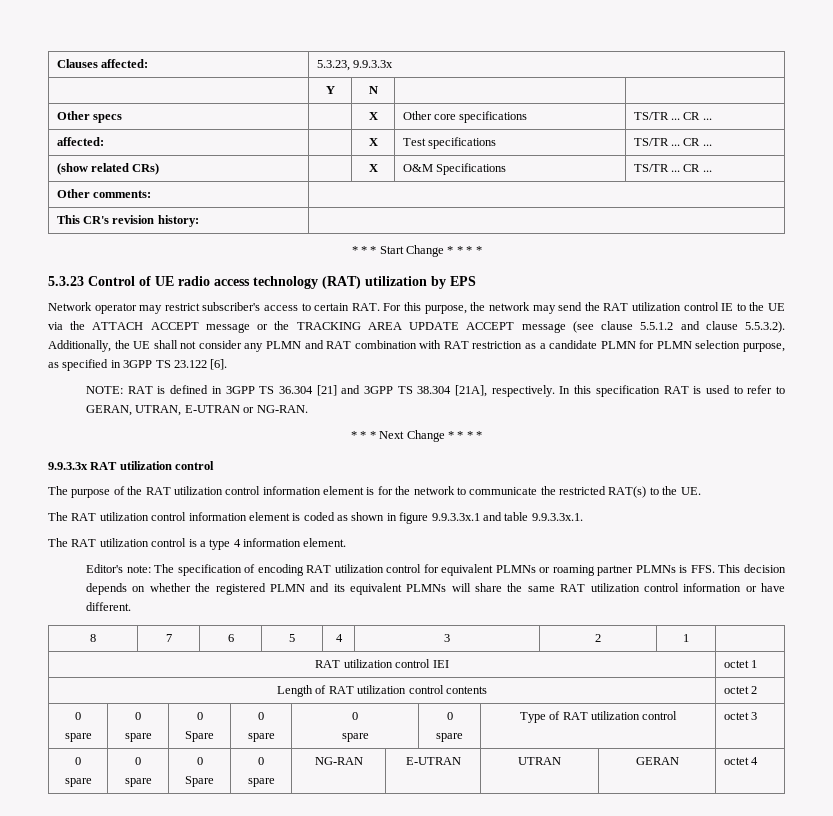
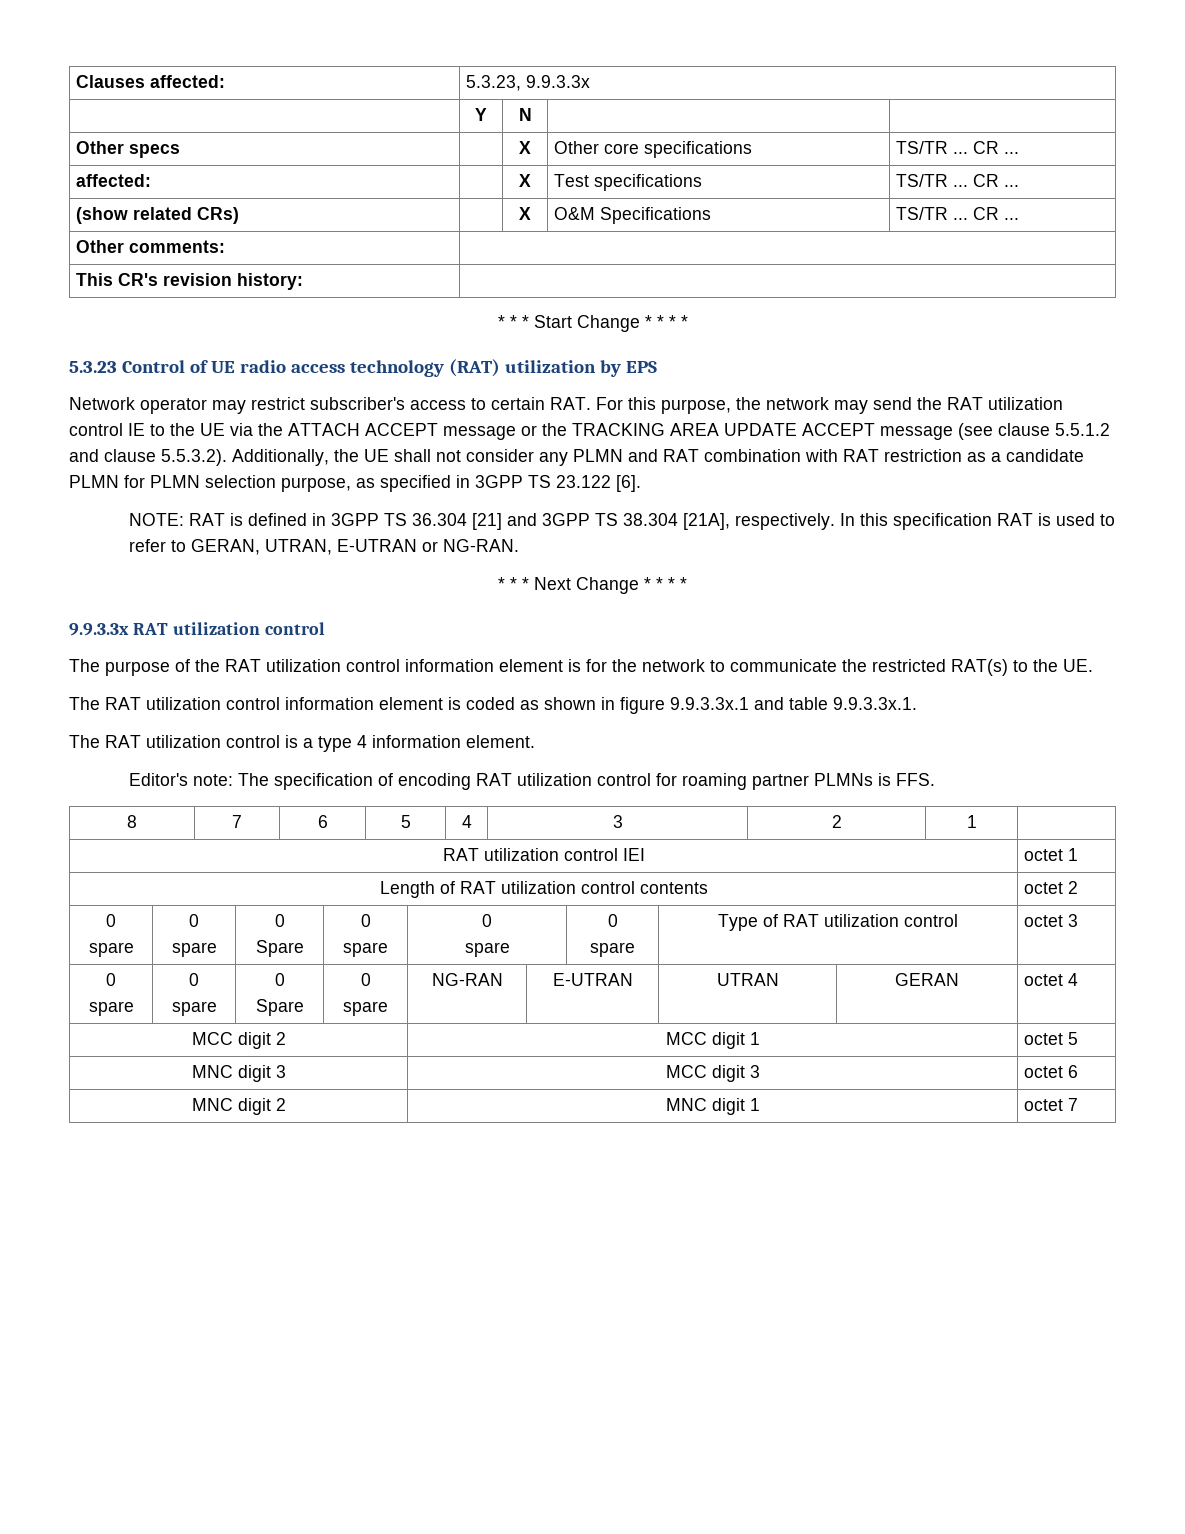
- Editor's note: The specification of encoding RAT utilization control for equivalent PLMNs or roaming partner PLMNs is FFS. This decision depends on whether the registered PLMN and its equivalent PLMNs will share the same RAT utilization control information or have different.
+ Editor's note: The specification of encoding RAT utilization control for roaming partner PLMNs is FFS.
+ MCC digit 2 | MCC digit 1 | octet 5
+ MNC digit 3 | MCC digit 3 | octet 6
+ MNC digit 2 | MNC digit 1 | octet 7

